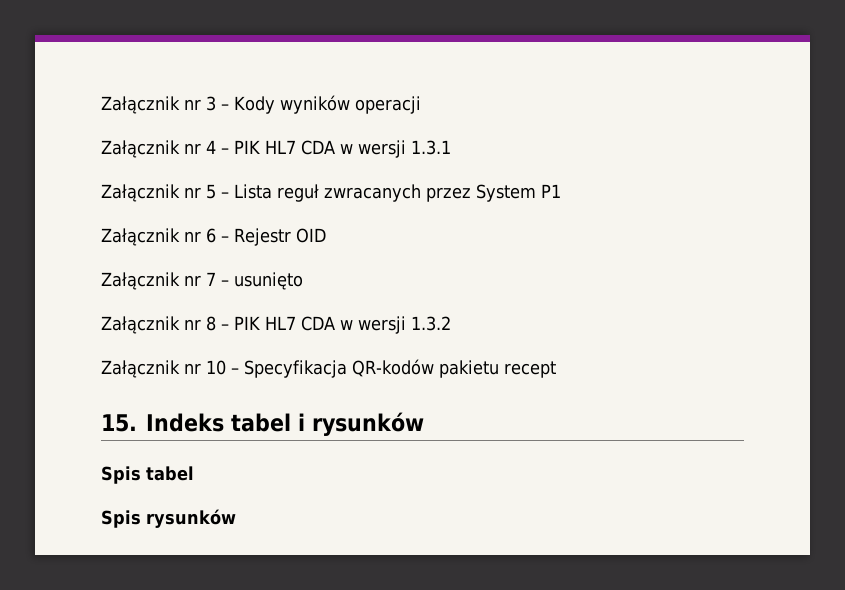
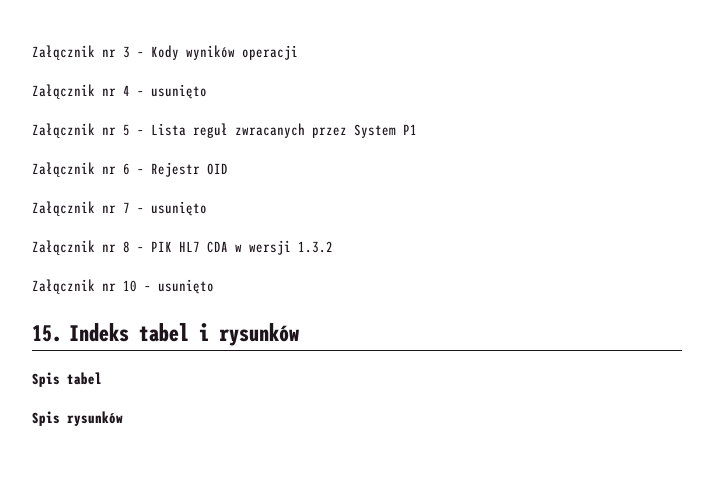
- Załącznik nr 4 – PIK HL7 CDA w wersji 1.3.1
+ Załącznik nr 4 – usunięto
- Załącznik nr 10 – Specyfikacja QR-kodów pakietu recept
+ Załącznik nr 10 – usunięto

